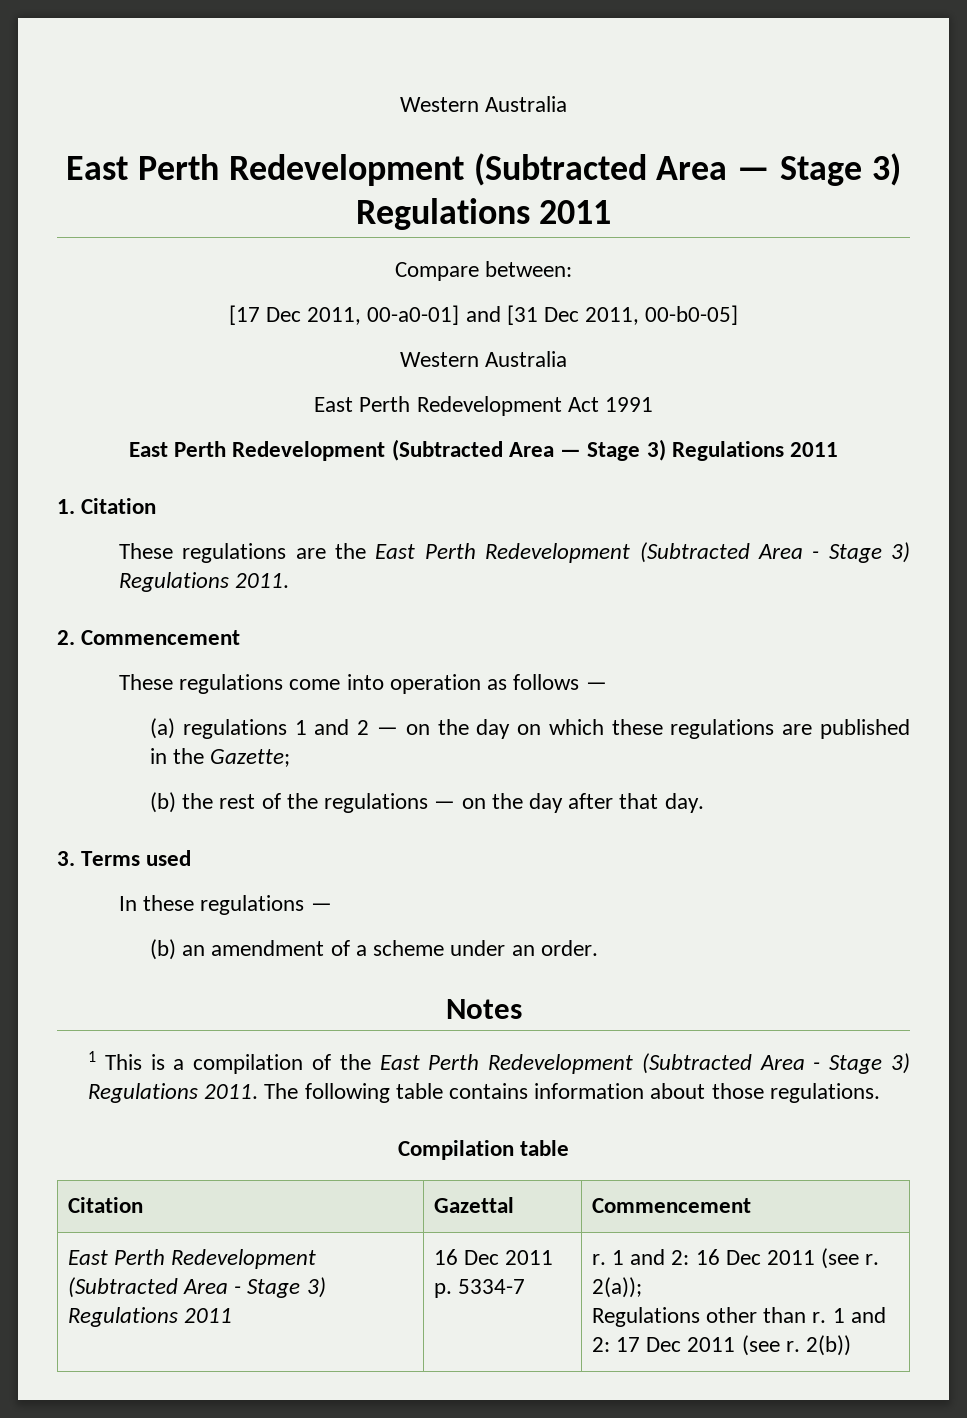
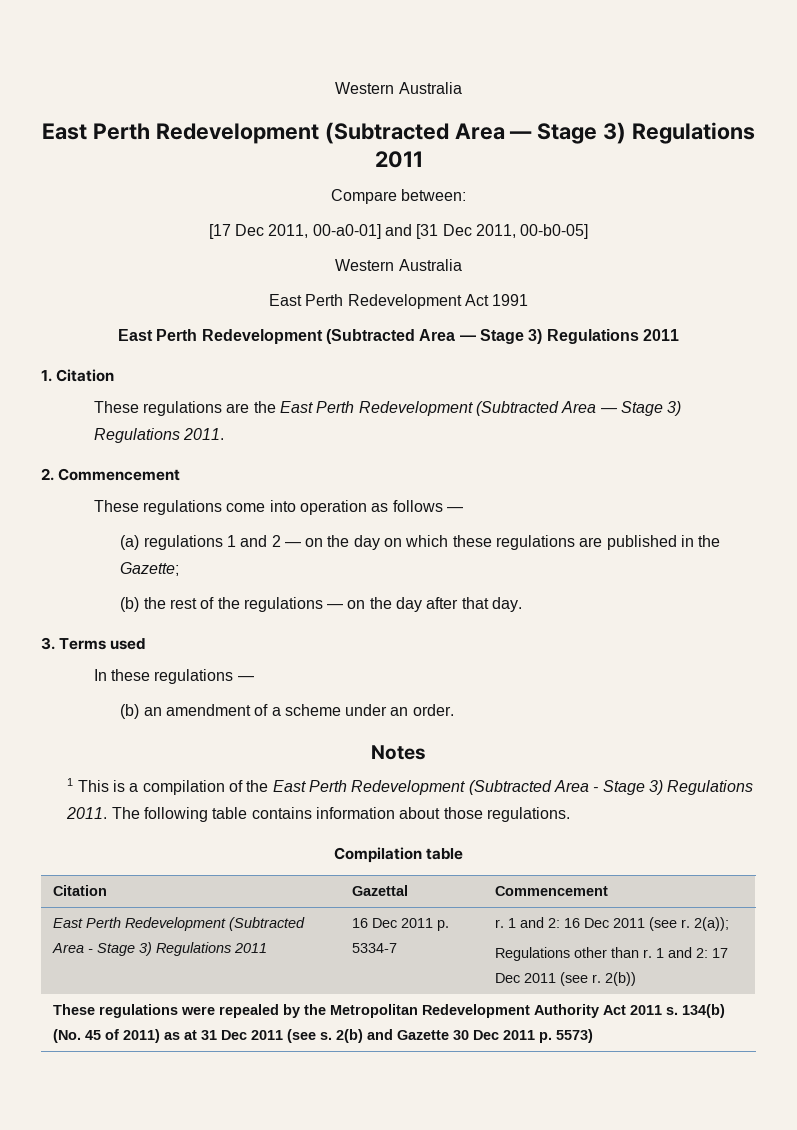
- These regulations are the East Perth Redevelopment (Subtracted Area - Stage 3) Regulations 2011.
+ These regulations are the East Perth Redevelopment (Subtracted Area — Stage 3) Regulations 2011.
+ These regulations were repealed by the Metropolitan Redevelopment Authority Act 2011 s. 134(b) (No. 45 of 2011) as at 31 Dec 2011 (see s. 2(b) and Gazette 30 Dec 2011 p. 5573)

